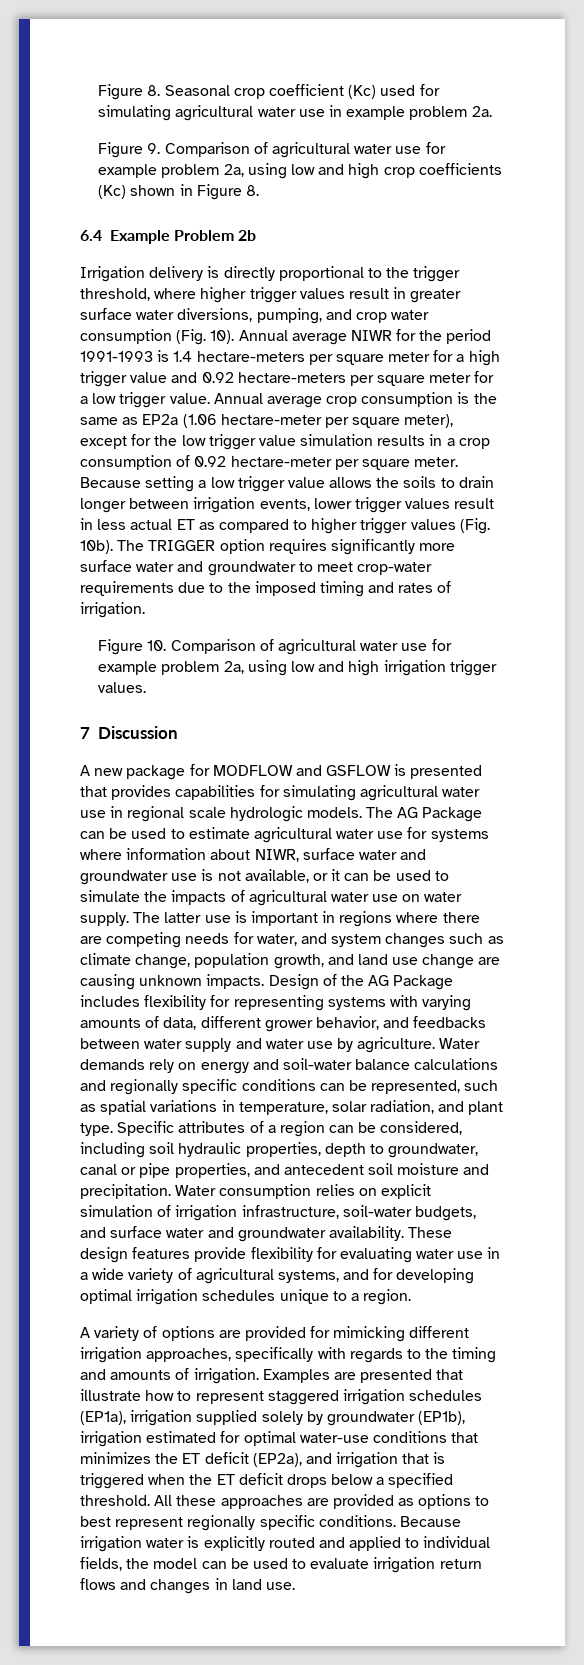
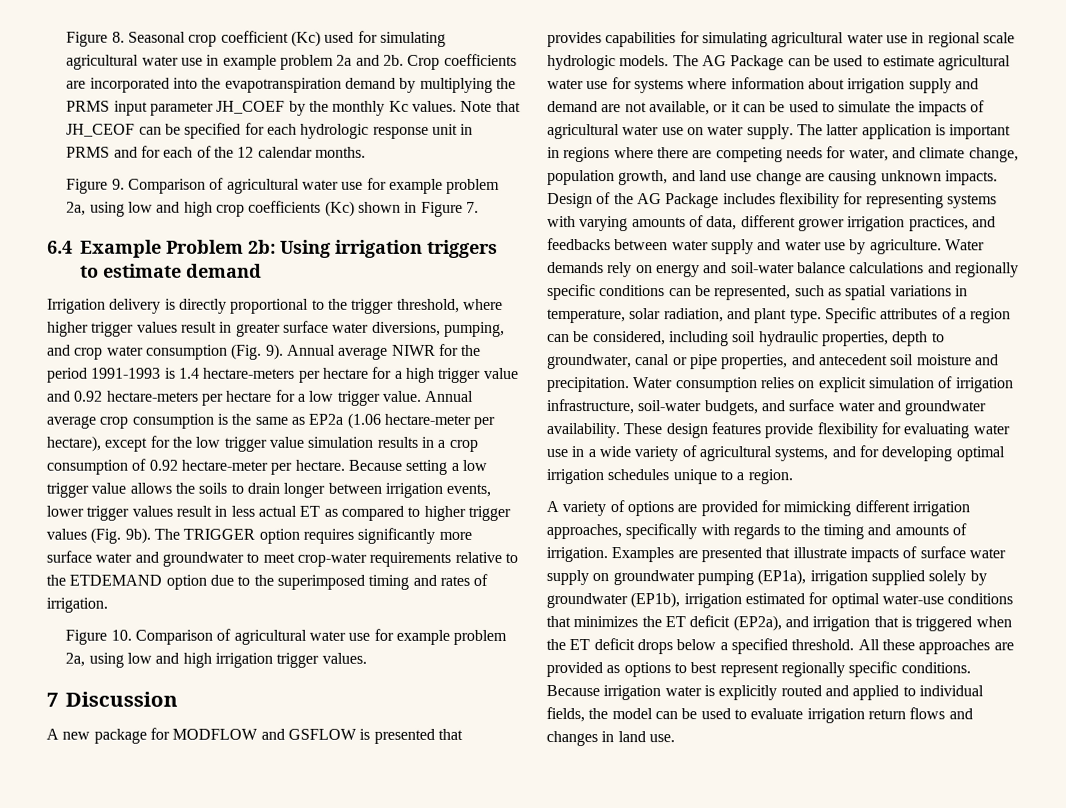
- Figure 8. Seasonal crop coefficient (Kc) used for simulating agricultural water use in example problem 2a.
+ Figure 8. Seasonal crop coefficient (Kc) used for simulating agricultural water use in example problem 2a and 2b. Crop coefficients are incorporated into the evapotranspiration demand by multiplying the PRMS input parameter JH_COEF by the monthly Kc values. Note that JH_CEOF can be specified for each hydrologic response unit in PRMS and for each of the 12 calendar months.
- Figure 9. Comparison of agricultural water use for example problem 2a, using low and high crop coefficients (Kc) shown in Figure 8.
+ Figure 9. Comparison of agricultural water use for example problem 2a, using low and high crop coefficients (Kc) shown in Figure 7.
- 6.4 Example Problem 2b
+ 6.4 Example Problem 2b: Using irrigation triggers to estimate demand
- Irrigation delivery is directly proportional to the trigger threshold, where higher trigger values result in greater surface water diversions, pumping, and crop water consumption (Fig. 10).
+ Irrigation delivery is directly proportional to the trigger threshold, where higher trigger values result in greater surface water diversions, pumping, and crop water consumption (Fig. 9).
- Annual average NIWR for the period 1991-1993 is 1.4 hectare-meters per square meter for a high trigger value and 0.92 hectare-meters per square meter for a low trigger value.
+ Annual average NIWR for the period 1991-1993 is 1.4 hectare-meters per hectare for a high trigger value and 0.92 hectare-meters per hectare for a low trigger value.
- Annual average crop consumption is the same as EP2a (1.06 hectare-meter per square meter), except for the low trigger value simulation results in a crop consumption of 0.92 hectare-meter per square meter.
+ Annual average crop consumption is the same as EP2a (1.06 hectare-meter per hectare), except for the low trigger value simulation results in a crop consumption of 0.92 hectare-meter per hectare.
- Because setting a low trigger value allows the soils to drain longer between irrigation events, lower trigger values result in less actual ET as compared to higher trigger values (Fig. 10b).
+ Because setting a low trigger value allows the soils to drain longer between irrigation events, lower trigger values result in less actual ET as compared to higher trigger values (Fig. 9b).
- The TRIGGER option requires significantly more surface water and groundwater to meet crop-water requirements due to the imposed timing and rates of irrigation.
+ The TRIGGER option requires significantly more surface water and groundwater to meet crop-water requirements relative to the ETDEMAND option due to the superimposed timing and rates of irrigation.
- The AG Package can be used to estimate agricultural water use for systems where information about NIWR, surface water and groundwater use is not available, or it can be used to simulate the impacts of agricultural water use on water supply.
+ The AG Package can be used to estimate agricultural water use for systems where information about irrigation supply and demand are not available, or it can be used to simulate the impacts of agricultural water use on water supply.
- The latter use is important in regions where there are competing needs for water, and system changes such as climate change, population growth, and land use change are causing unknown impacts.
+ The latter application is important in regions where there are competing needs for water, and climate change, population growth, and land use change are causing unknown impacts.
- Design of the AG Package includes flexibility for representing systems with varying amounts of data, different grower behavior, and feedbacks between water supply and water use by agriculture.
+ Design of the AG Package includes flexibility for representing systems with varying amounts of data, different grower irrigation practices, and feedbacks between water supply and water use by agriculture.
- Examples are presented that illustrate how to represent staggered irrigation schedules (EP1a), irrigation supplied solely by groundwater (EP1b), irrigation estimated for optimal water-use conditions that minimizes the ET deficit (EP2a), and irrigation that is triggered when the ET deficit drops below a specified threshold.
+ Examples are presented that illustrate impacts of surface water supply on groundwater pumping (EP1a), irrigation supplied solely by groundwater (EP1b), irrigation estimated for optimal water-use conditions that minimizes the ET deficit (EP2a), and irrigation that is triggered when the ET deficit drops below a specified threshold.

